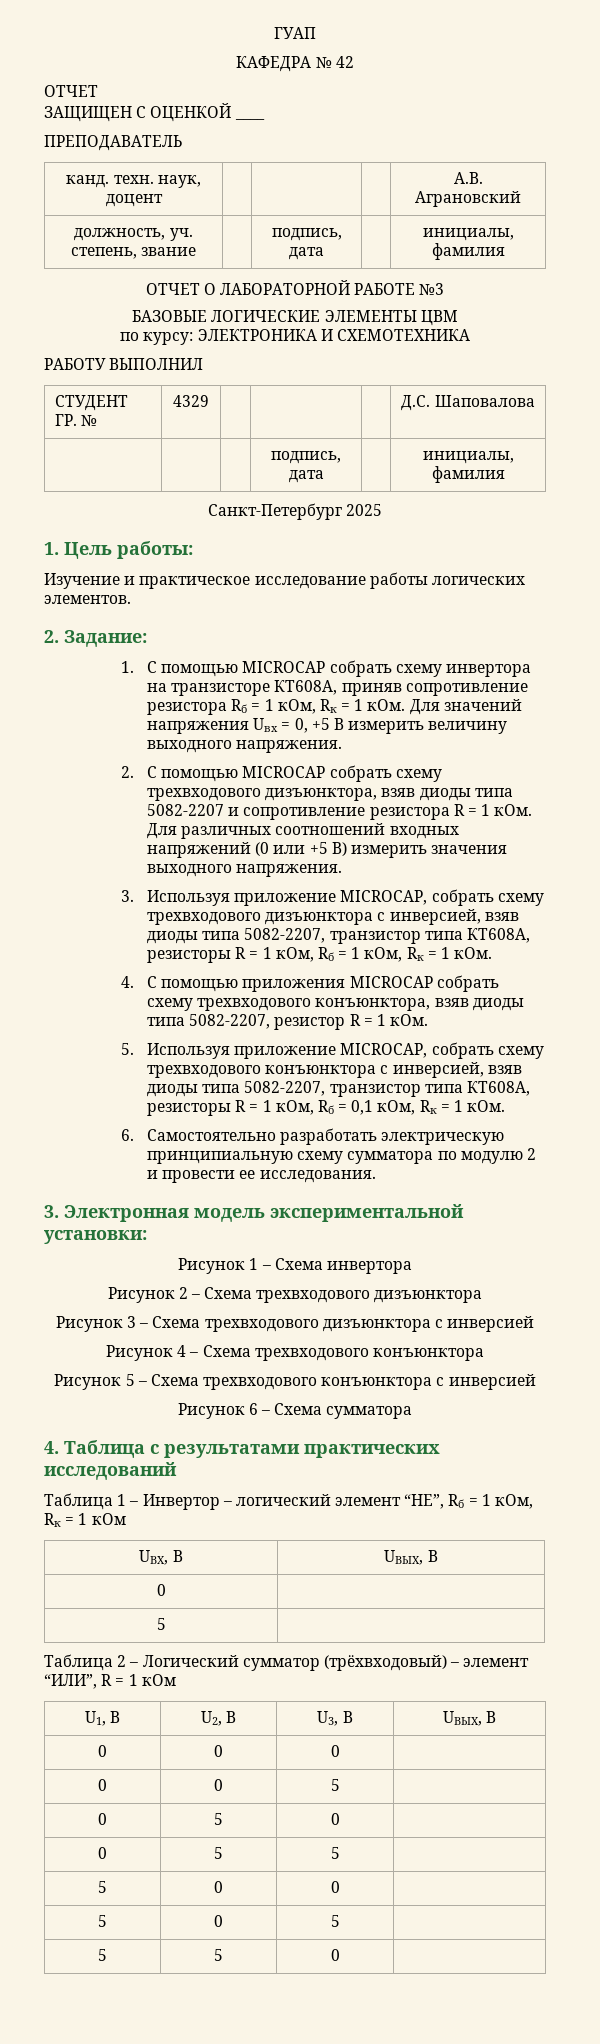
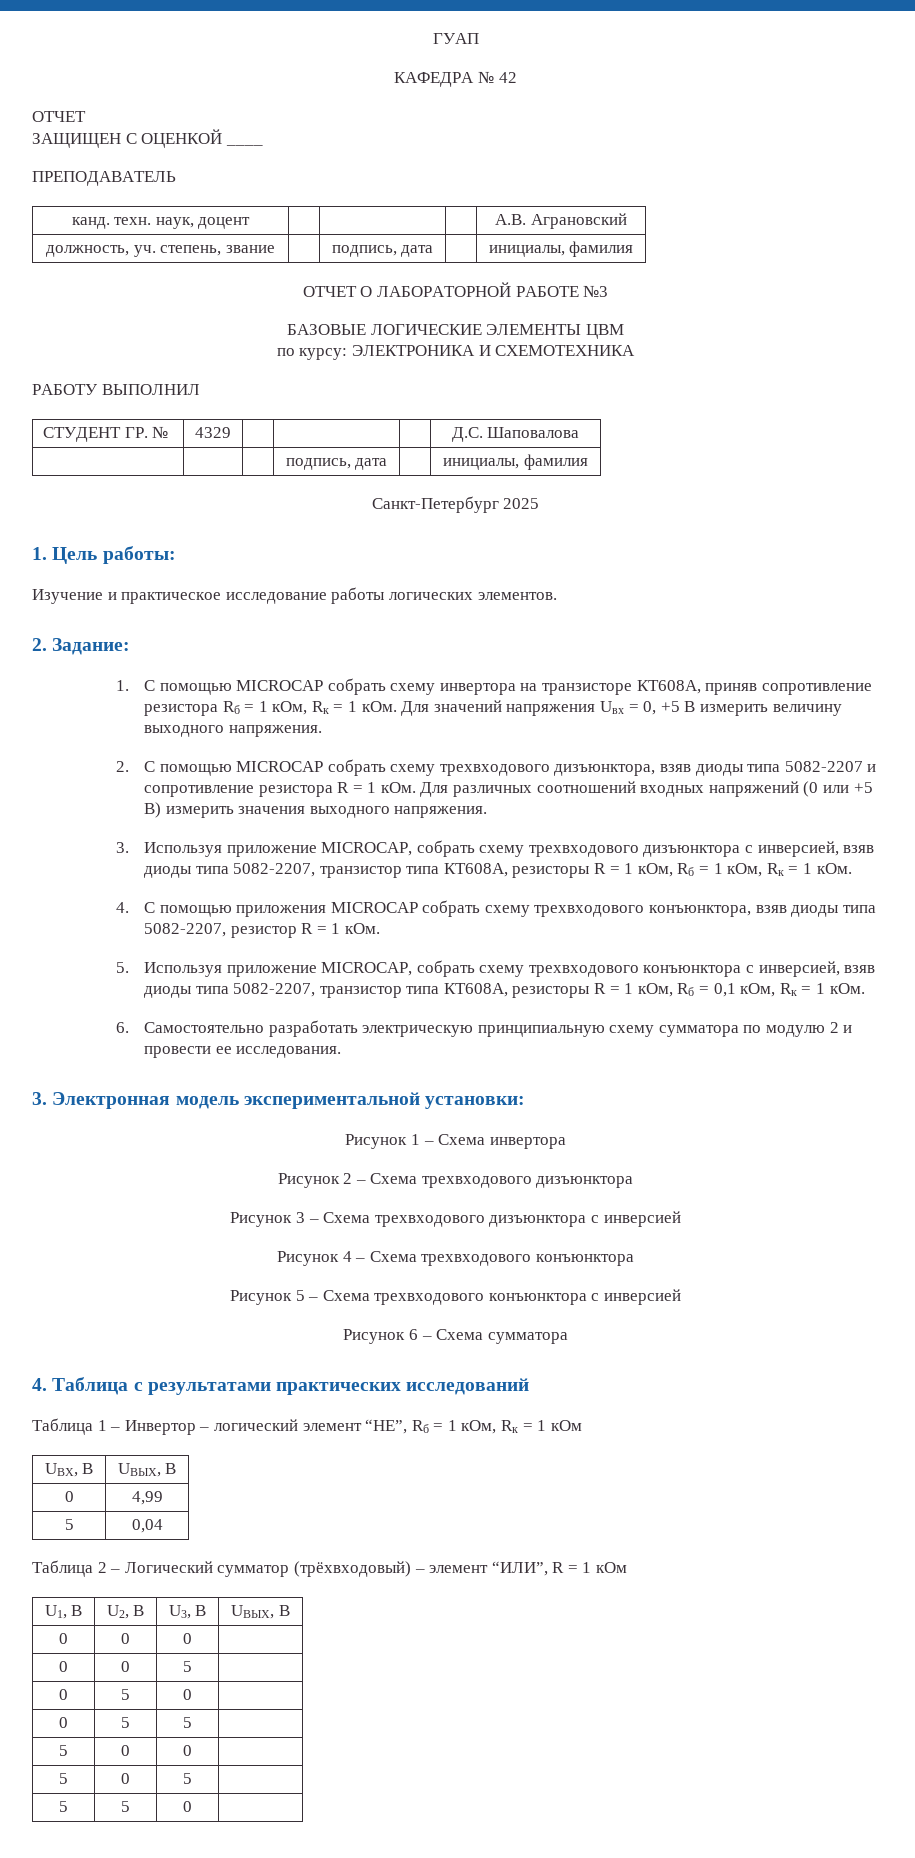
  UВХ, В | UВЫХ, В
- 0 |
- 5 |
+ 0 | 4,99
+ 5 | 0,04

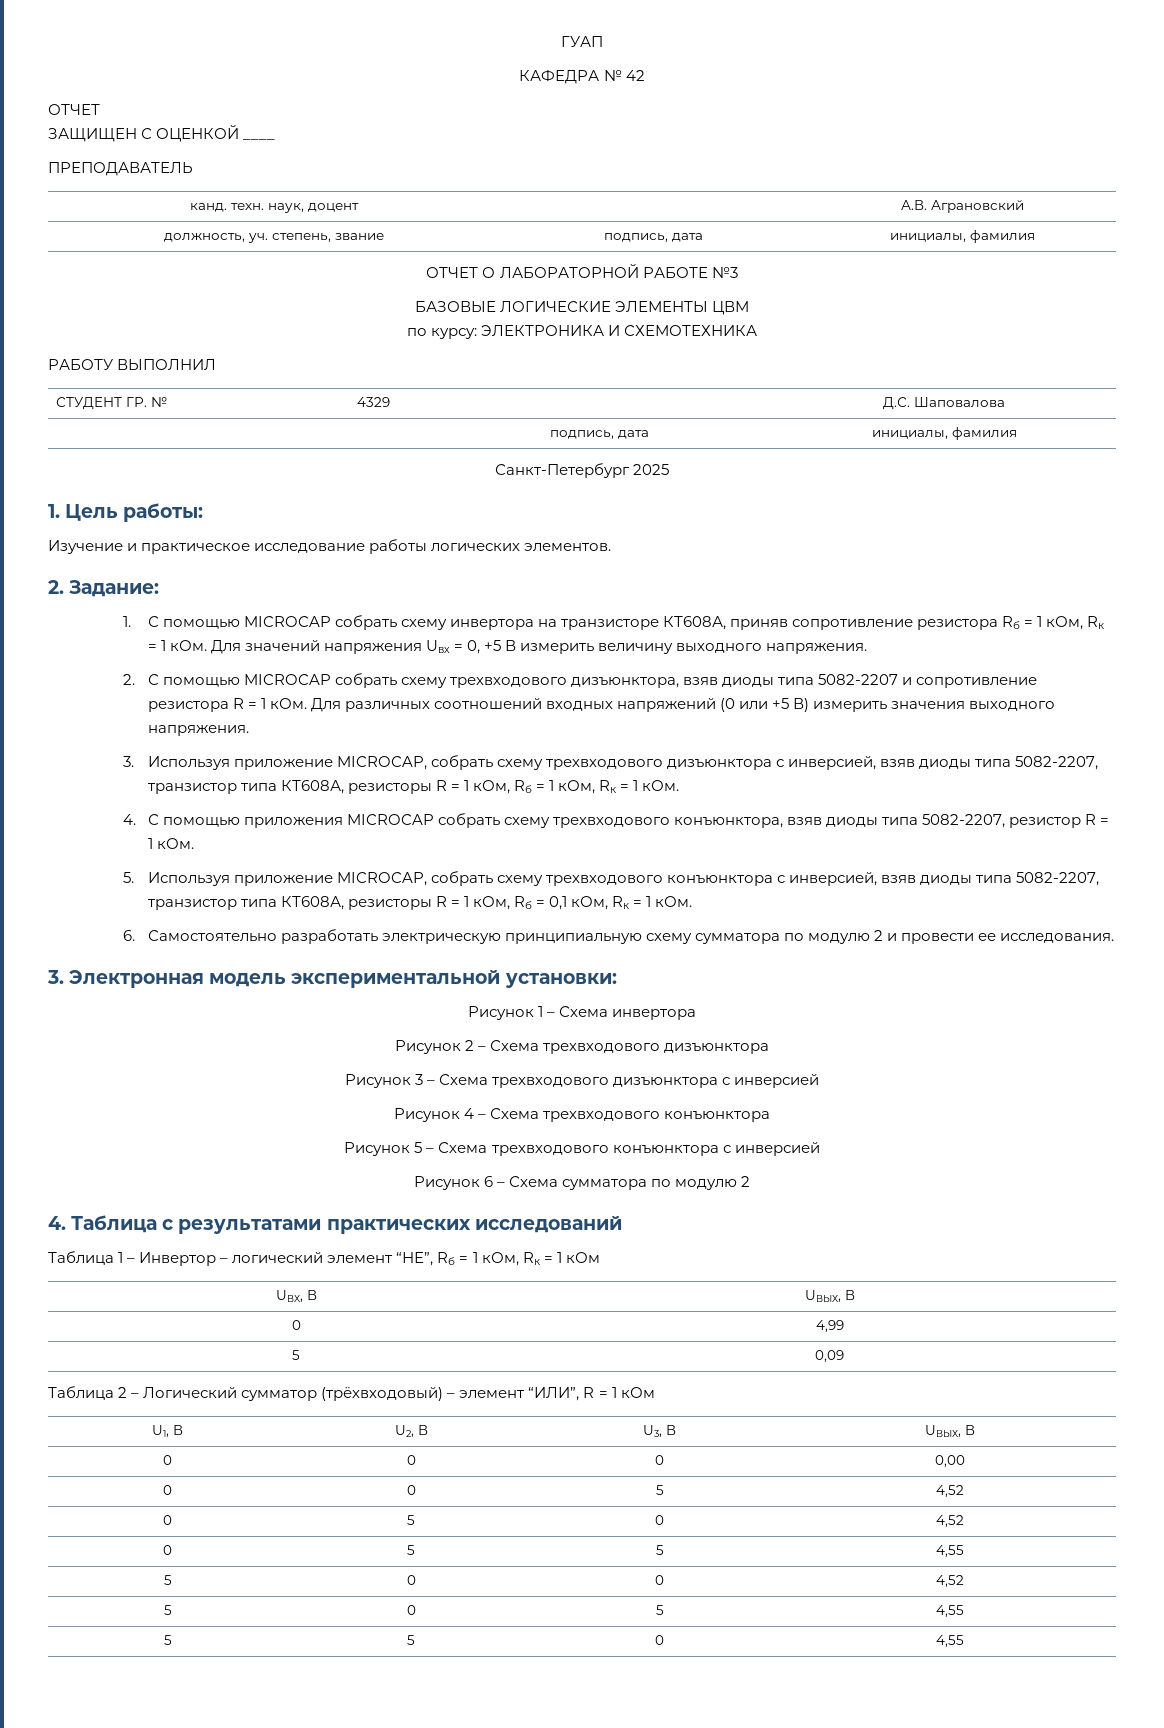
- Рисунок 6 – Схема сумматора
+ Рисунок 6 – Схема сумматора по модулю 2
- 5 | 0,04
+ 5 | 0,09
- 0 | 0 | 0 |
+ 0 | 0 | 0 | 0,00
- 0 | 0 | 5 |
+ 0 | 0 | 5 | 4,52
- 0 | 5 | 0 |
+ 0 | 5 | 0 | 4,52
- 0 | 5 | 5 |
+ 0 | 5 | 5 | 4,55
- 5 | 0 | 0 |
+ 5 | 0 | 0 | 4,52
- 5 | 0 | 5 |
+ 5 | 0 | 5 | 4,55
- 5 | 5 | 0 |
+ 5 | 5 | 0 | 4,55

